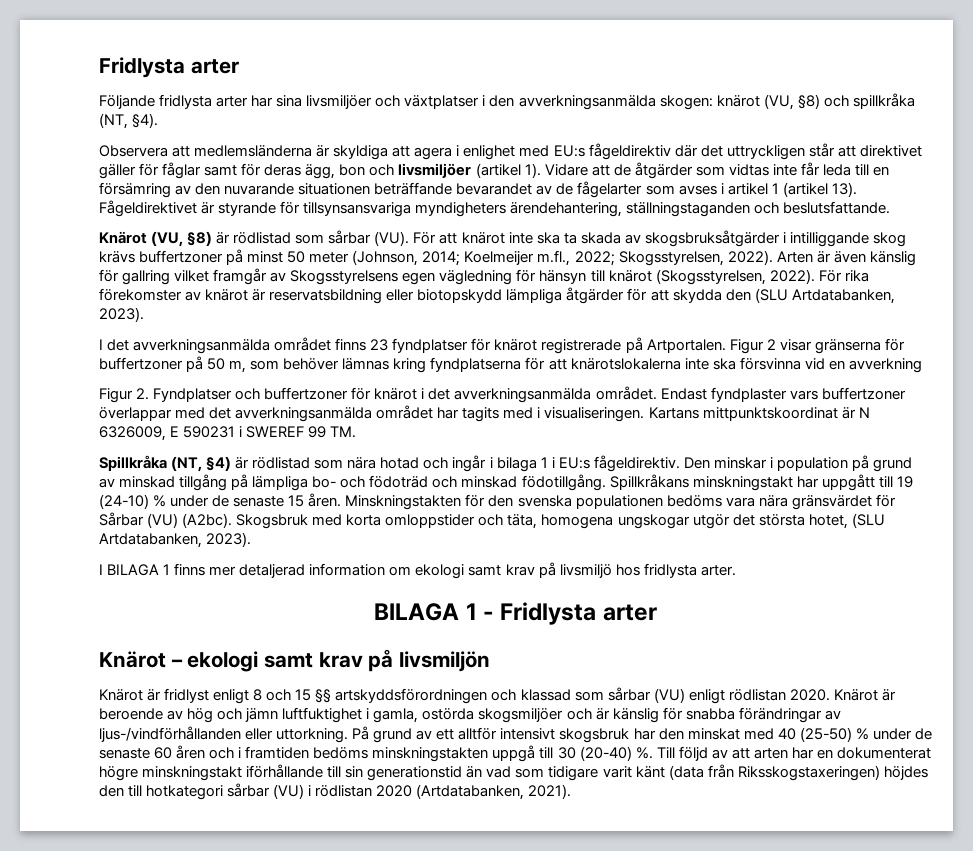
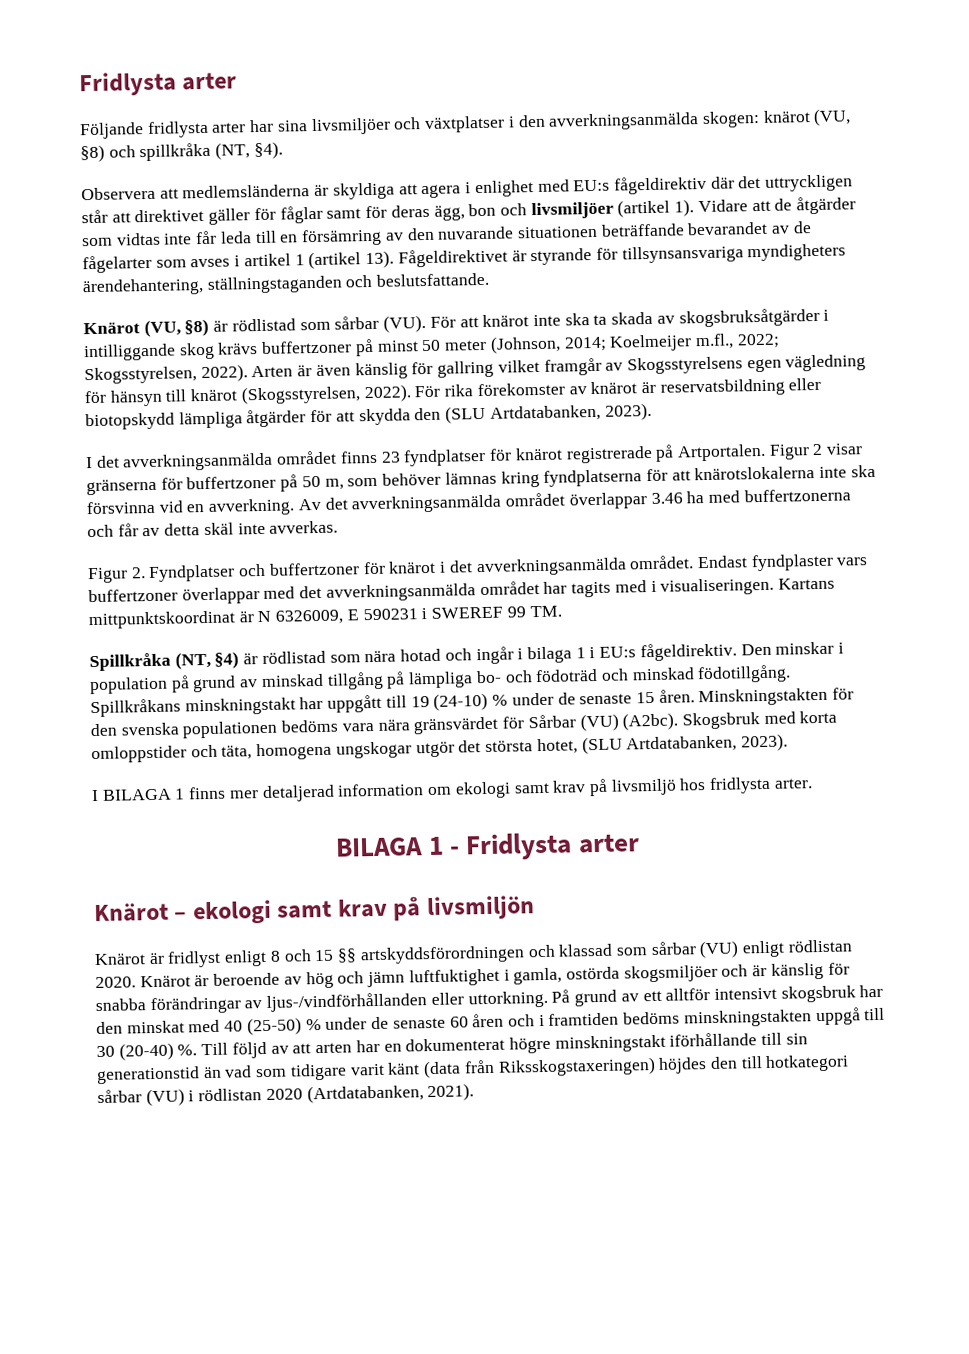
- Figur 2 visar gränserna för buffertzoner på 50 m, som behöver lämnas kring fyndplatserna för att knärotslokalerna inte ska försvinna vid en avverkning
+ Figur 2 visar gränserna för buffertzoner på 50 m, som behöver lämnas kring fyndplatserna för att knärotslokalerna inte ska försvinna vid en avverkning. Av det avverkningsanmälda området överlappar 3.46 ha med buffertzonerna och får av detta skäl inte avverkas.

